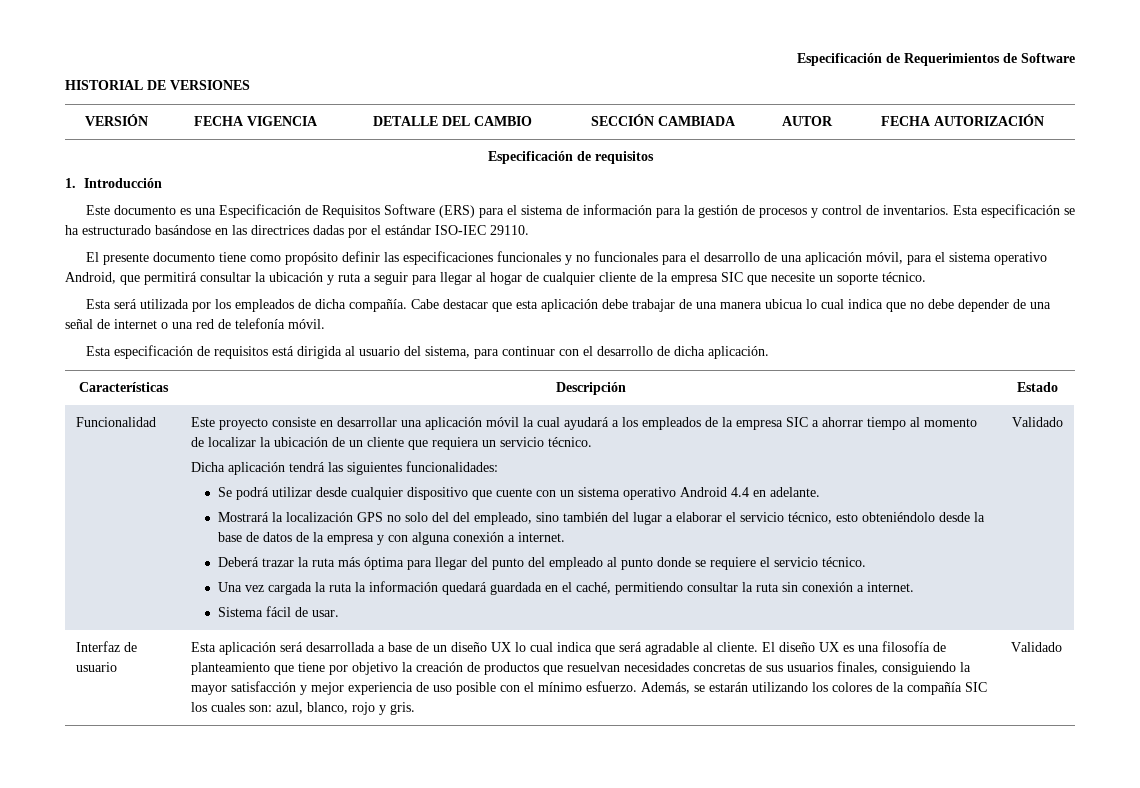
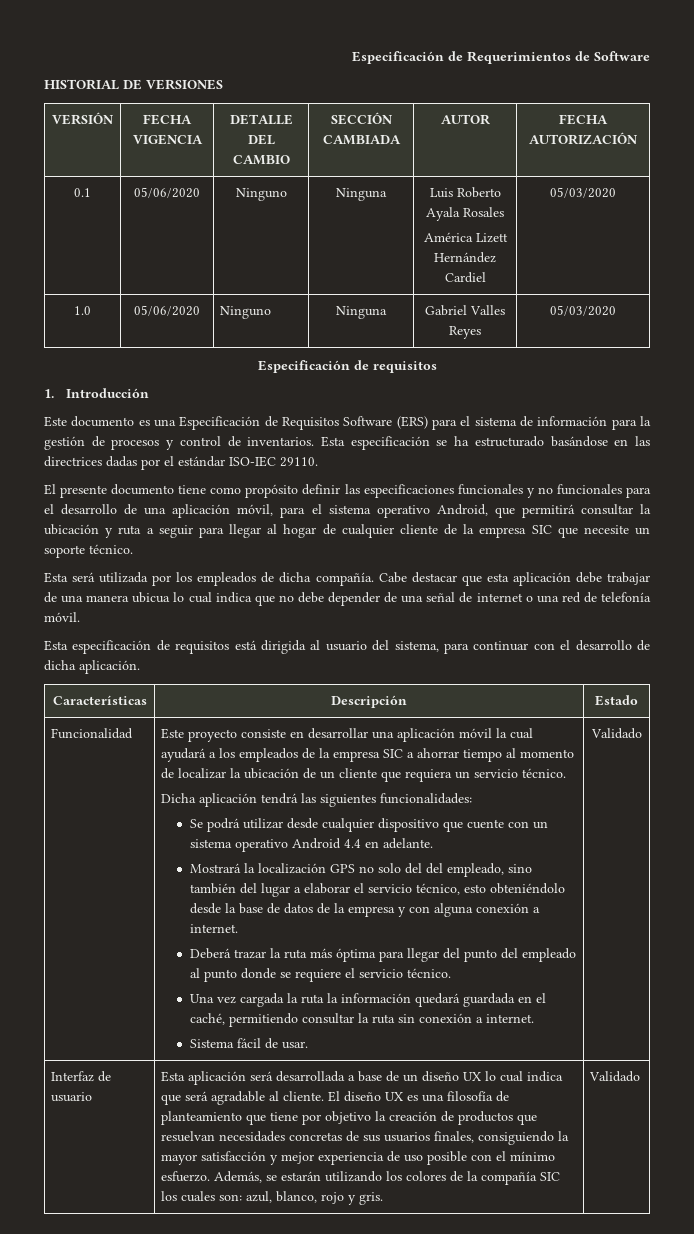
+ 0.1 | 05/06/2020 | Ninguno | Ninguna | Luis Roberto Ayala Rosales
+ América Lizett Hernández Cardiel | 05/03/2020
+ 1.0 | 05/06/2020 | Ninguno | Ninguna | Gabriel Valles Reyes | 05/03/2020

